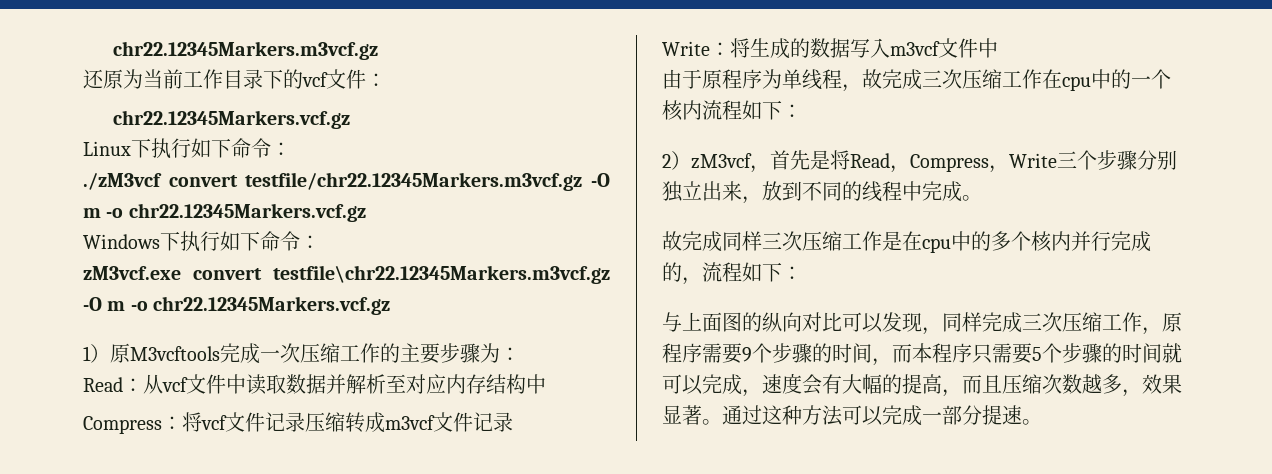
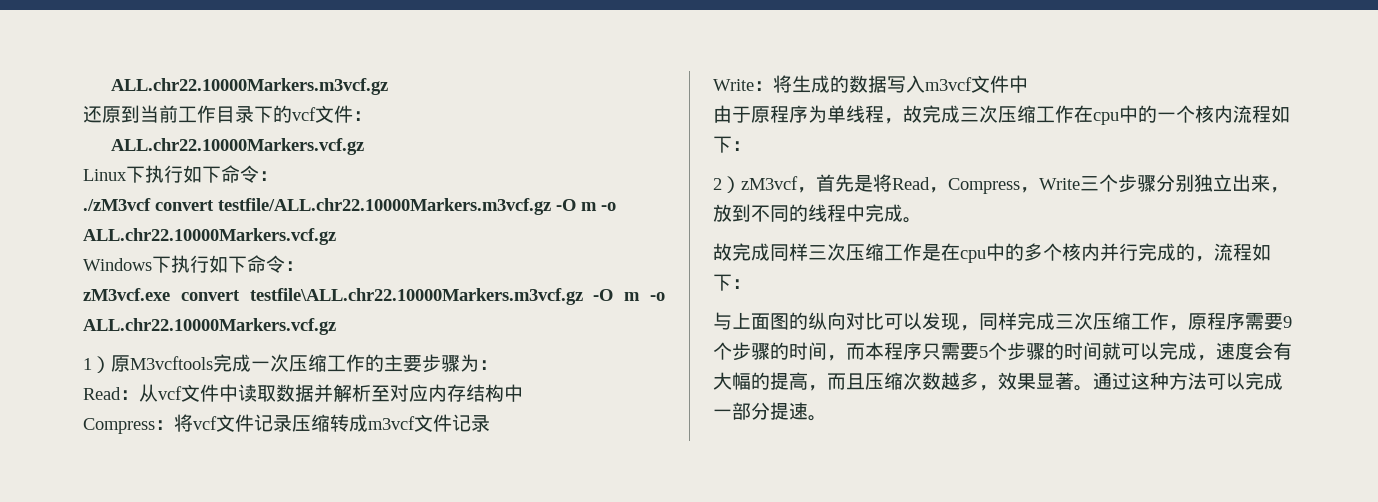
- chr22.12345Markers.m3vcf.gz
+ ALL.chr22.10000Markers.m3vcf.gz
- 还原为当前工作目录下的vcf文件：
- chr22.12345Markers.vcf.gz
+ 还原到当前工作目录下的vcf文件：
+ ALL.chr22.10000Markers.vcf.gz
- ./zM3vcf convert testfile/chr22.12345Markers.m3vcf.gz -O m -o chr22.12345Markers.vcf.gz
+ ./zM3vcf convert testfile/ALL.chr22.10000Markers.m3vcf.gz -O m -o ALL.chr22.10000Markers.vcf.gz
- zM3vcf.exe convert testfile\chr22.12345Markers.m3vcf.gz -O m -o chr22.12345Markers.vcf.gz
+ zM3vcf.exe convert testfile\ALL.chr22.10000Markers.m3vcf.gz -O m -o ALL.chr22.10000Markers.vcf.gz

